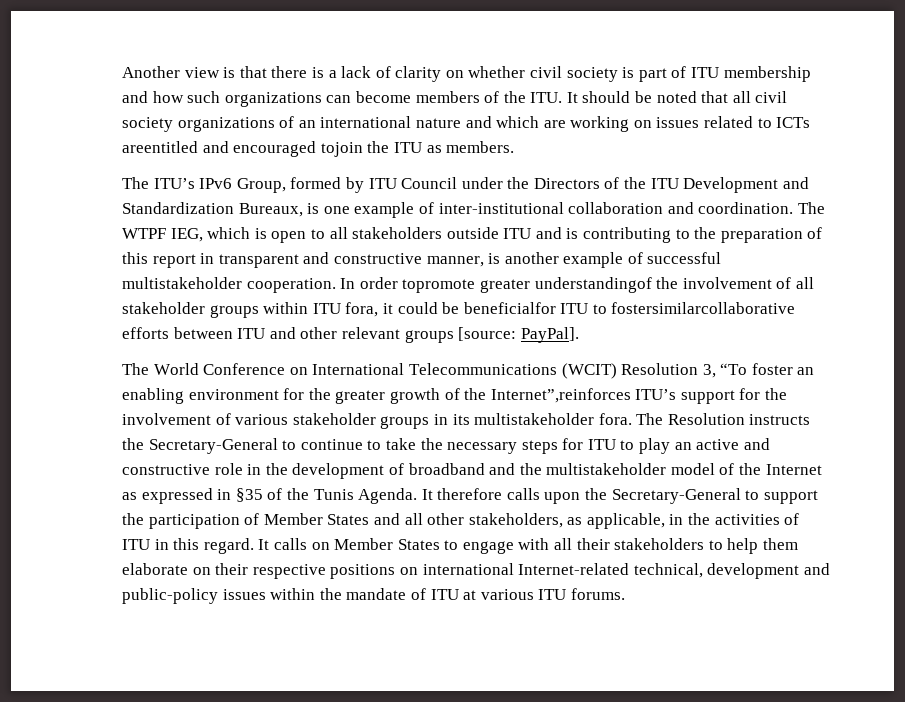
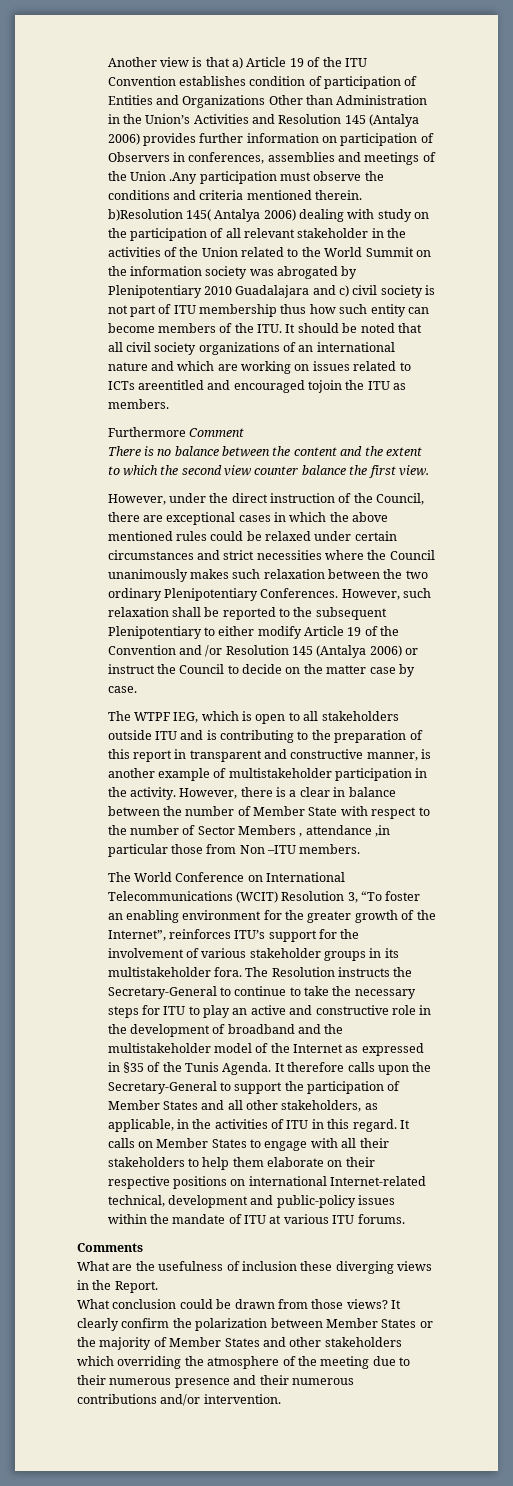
- Another view is that there is a lack of clarity on whether civil society is part of ITU membership and how such organizations can become members of the ITU. It should be noted that all civil society organizations of an international nature and which are working on issues related to ICTs areentitled and encouraged tojoin the ITU as members.
+ Another view is that a) Article 19 of the ITU Convention establishes condition of participation of Entities and Organizations Other than Administration in the Union’s Activities and Resolution 145 (Antalya 2006) provides further information on participation of Observers in conferences, assemblies and meetings of the Union .Any participation must observe the conditions and criteria mentioned therein. b)Resolution 145( Antalya 2006) dealing with study on the participation of all relevant stakeholder in the activities of the Union related to the World Summit on the information society was abrogated by Plenipotentiary 2010 Guadalajara and c) civil society is not part of ITU membership thus how such entity can become members of the ITU. It should be noted that all civil society organizations of an international nature and which are working on issues related to ICTs areentitled and encouraged tojoin the ITU as members.
- The ITU’s IPv6 Group, formed by ITU Council under the Directors of the ITU Development and Standardization Bureaux, is one example of inter-institutional collaboration and coordination. The WTPF IEG, which is open to all stakeholders outside ITU and is contributing to the preparation of this report in transparent and constructive manner, is another example of successful multistakeholder cooperation. In order topromote greater understandingof the involvement of all stakeholder groups within ITU fora, it could be beneficialfor ITU to fostersimilarcollaborative efforts between ITU and other relevant groups [source: PayPal].
+ Furthermore Comment
+ There is no balance between the content and the extent to which the second view counter balance the first view.
+ However, under the direct instruction of the Council, there are exceptional cases in which the above mentioned rules could be relaxed under certain circumstances and strict necessities where the Council unanimously makes such relaxation between the two ordinary Plenipotentiary Conferences. However, such relaxation shall be reported to the subsequent Plenipotentiary to either modify Article 19 of the Convention and /or Resolution 145 (Antalya 2006) or instruct the Council to decide on the matter case by case.
+ The WTPF IEG, which is open to all stakeholders outside ITU and is contributing to the preparation of this report in transparent and constructive manner, is another example of multistakeholder participation in the activity. However, there is a clear in balance between the number of Member State with respect to the number of Sector Members , attendance ,in particular those from Non –ITU members.
- The World Conference on International Telecommunications (WCIT) Resolution 3, “To foster an enabling environment for the greater growth of the Internet”,reinforces ITU’s support for the involvement of various stakeholder groups in its multistakeholder fora.
+ The World Conference on International Telecommunications (WCIT) Resolution 3, “To foster an enabling environment for the greater growth of the Internet”, reinforces ITU’s support for the involvement of various stakeholder groups in its multistakeholder fora.
+ Comments
+ What are the usefulness of inclusion these diverging views in the Report.
+ What conclusion could be drawn from those views? It clearly confirm the polarization between Member States or the majority of Member States and other stakeholders which overriding the atmosphere of the meeting due to their numerous presence and their numerous contributions and/or intervention.

